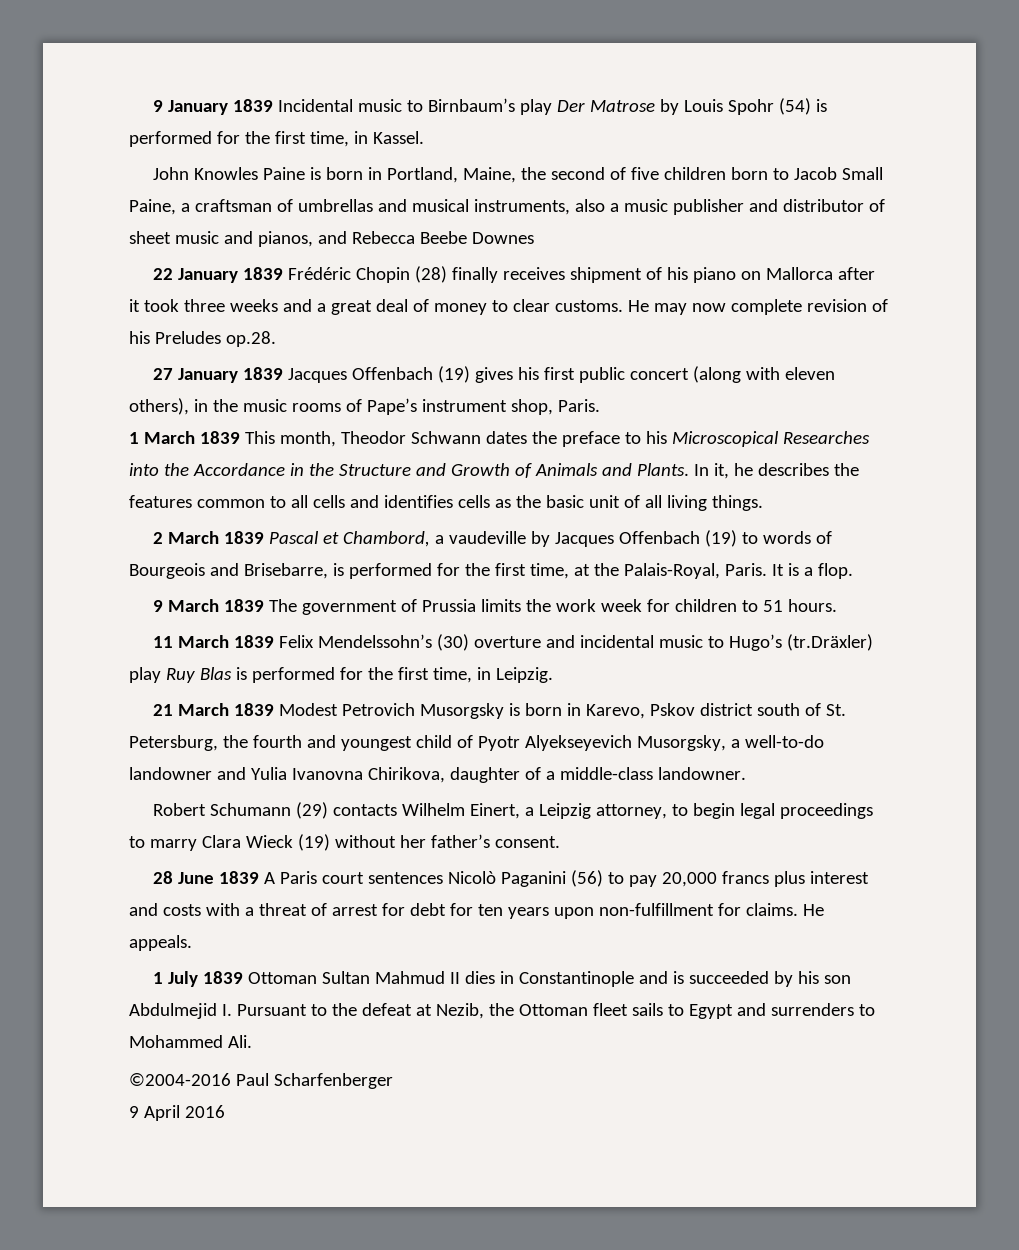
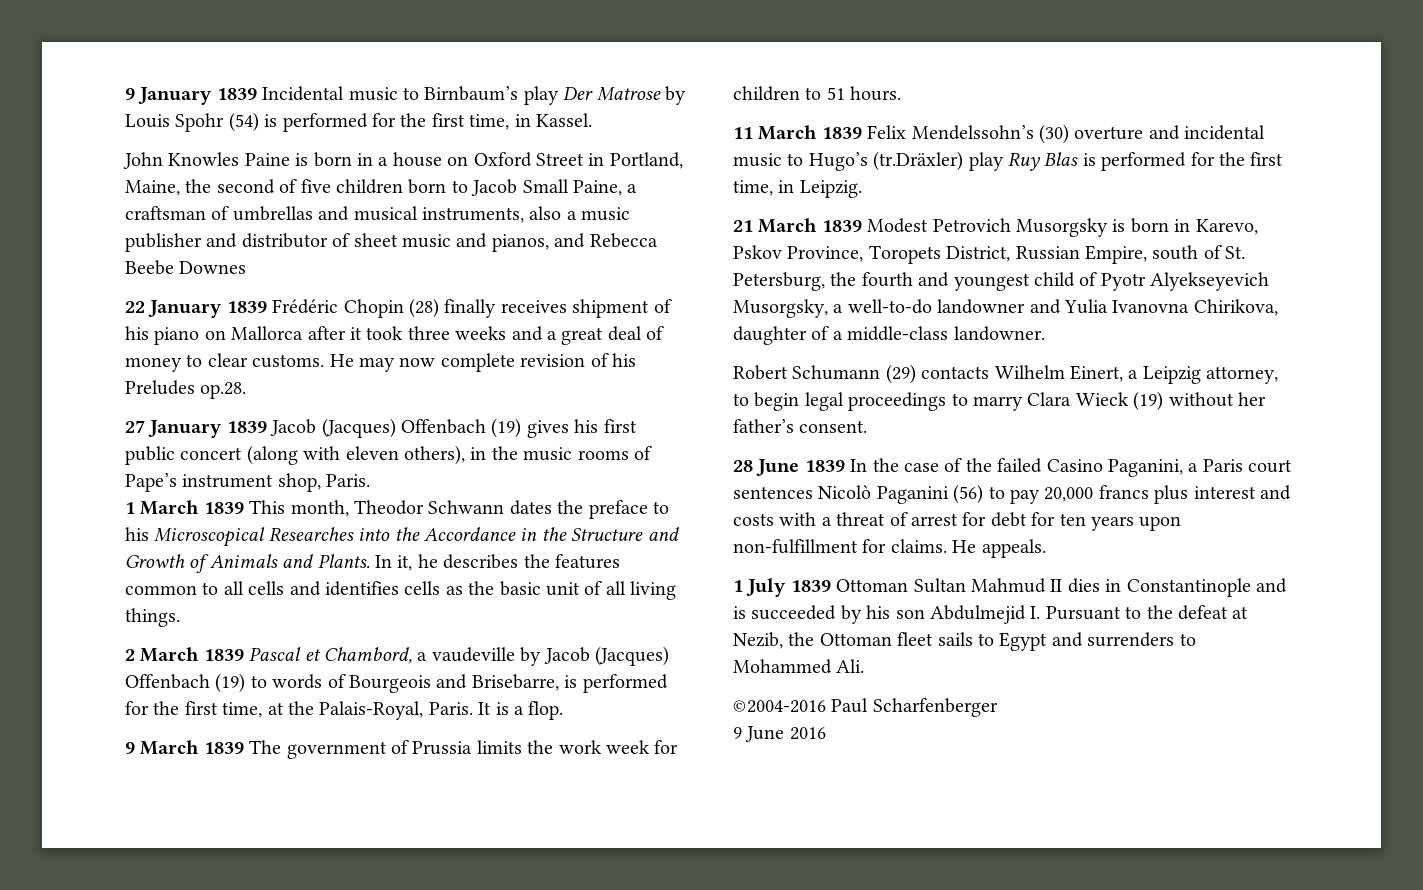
- John Knowles Paine is born in Portland, Maine, the second of five children born to Jacob Small Paine, a craftsman of umbrellas and musical instruments, also a music publisher and distributor of sheet music and pianos, and Rebecca Beebe Downes
+ John Knowles Paine is born in a house on Oxford Street in Portland, Maine, the second of five children born to Jacob Small Paine, a craftsman of umbrellas and musical instruments, also a music publisher and distributor of sheet music and pianos, and Rebecca Beebe Downes
- 27 January 1839 Jacques Offenbach (19) gives his first public concert (along with eleven others), in the music rooms of Pape’s instrument shop, Paris.
+ 27 January 1839 Jacob (Jacques) Offenbach (19) gives his first public concert (along with eleven others), in the music rooms of Pape’s instrument shop, Paris.
- 2 March 1839 Pascal et Chambord, a vaudeville by Jacques Offenbach (19) to words of Bourgeois and Brisebarre, is performed for the first time, at the Palais-Royal, Paris.
+ 2 March 1839 Pascal et Chambord, a vaudeville by Jacob (Jacques) Offenbach (19) to words of Bourgeois and Brisebarre, is performed for the first time, at the Palais-Royal, Paris.
- 21 March 1839 Modest Petrovich Musorgsky is born in Karevo, Pskov district south of St. Petersburg, the fourth and youngest child of Pyotr Alyekseyevich Musorgsky, a well-to-do landowner and Yulia Ivanovna Chirikova, daughter of a middle-class landowner.
+ 21 March 1839 Modest Petrovich Musorgsky is born in Karevo, Pskov Province, Toropets District, Russian Empire, south of St. Petersburg, the fourth and youngest child of Pyotr Alyekseyevich Musorgsky, a well-to-do landowner and Yulia Ivanovna Chirikova, daughter of a middle-class landowner.
- 28 June 1839 A Paris court sentences Nicolò Paganini (56) to pay 20,000 francs plus interest and costs with a threat of arrest for debt for ten years upon non-fulfillment for claims.
+ 28 June 1839 In the case of the failed Casino Paganini, a Paris court sentences Nicolò Paganini (56) to pay 20,000 francs plus interest and costs with a threat of arrest for debt for ten years upon non-fulfillment for claims.
- 9 April 2016
+ 9 June 2016

